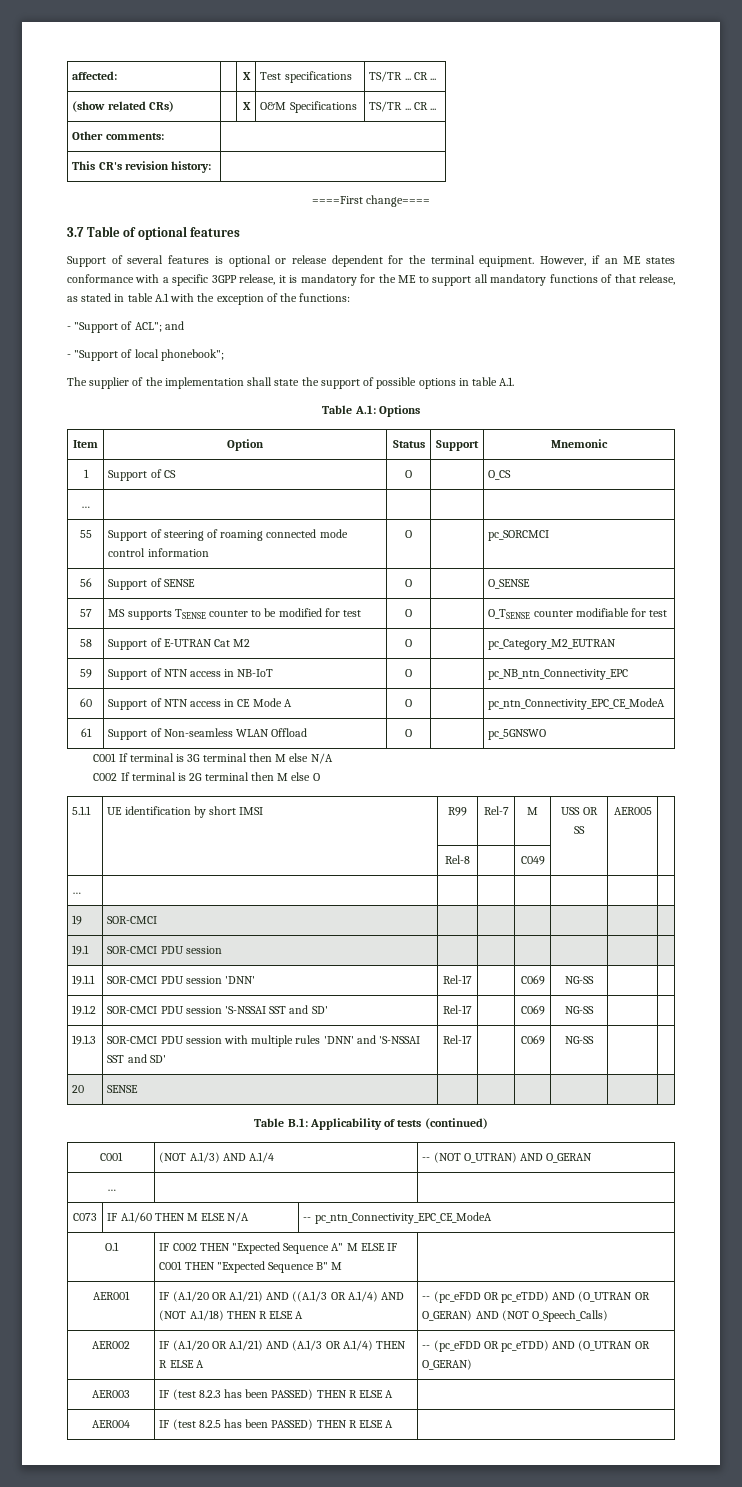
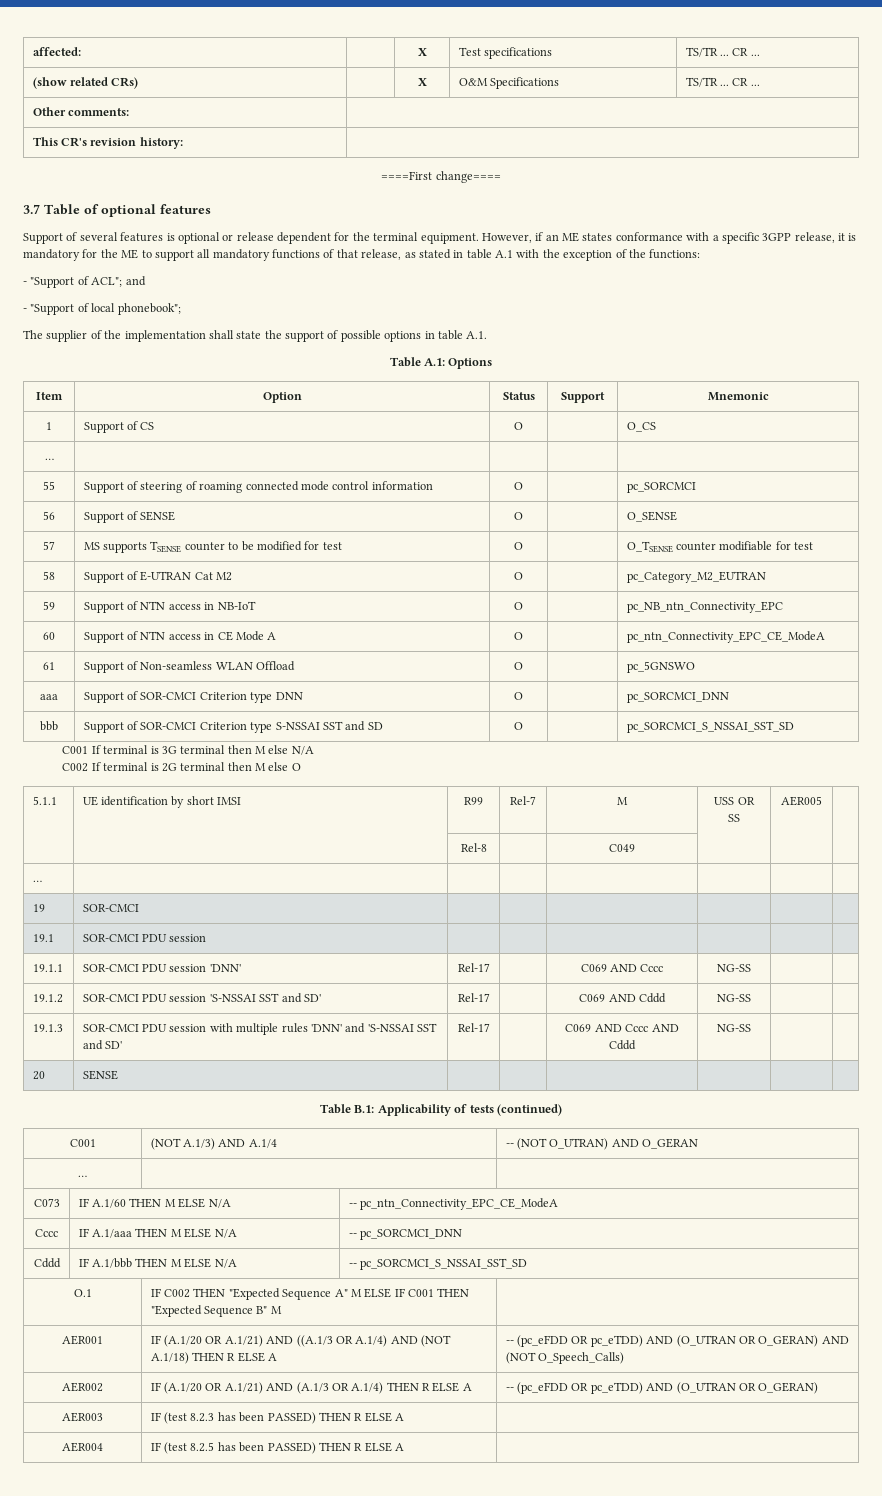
+ aaa | Support of SOR-CMCI Criterion type DNN | O | | pc_SORCMCI_DNN
+ bbb | Support of SOR-CMCI Criterion type S-NSSAI SST and SD | O | | pc_SORCMCI_S_NSSAI_SST_SD
- 19.1.1 | SOR-CMCI PDU session 'DNN' | Rel-17 | | C069 | NG-SS | |
+ 19.1.1 | SOR-CMCI PDU session 'DNN' | Rel-17 | | C069 AND Cccc | NG-SS | |
- 19.1.2 | SOR-CMCI PDU session 'S-NSSAI SST and SD' | Rel-17 | | C069 | NG-SS | |
+ 19.1.2 | SOR-CMCI PDU session 'S-NSSAI SST and SD' | Rel-17 | | C069 AND Cddd | NG-SS | |
- 19.1.3 | SOR-CMCI PDU session with multiple rules 'DNN' and 'S-NSSAI SST and SD' | Rel-17 | | C069 | NG-SS | |
+ 19.1.3 | SOR-CMCI PDU session with multiple rules 'DNN' and 'S-NSSAI SST and SD' | Rel-17 | | C069 AND Cccc AND Cddd | NG-SS | |
+ Cccc | IF A.1/aaa THEN M ELSE N/A | -- pc_SORCMCI_DNN
+ Cddd | IF A.1/bbb THEN M ELSE N/A | -- pc_SORCMCI_S_NSSAI_SST_SD

